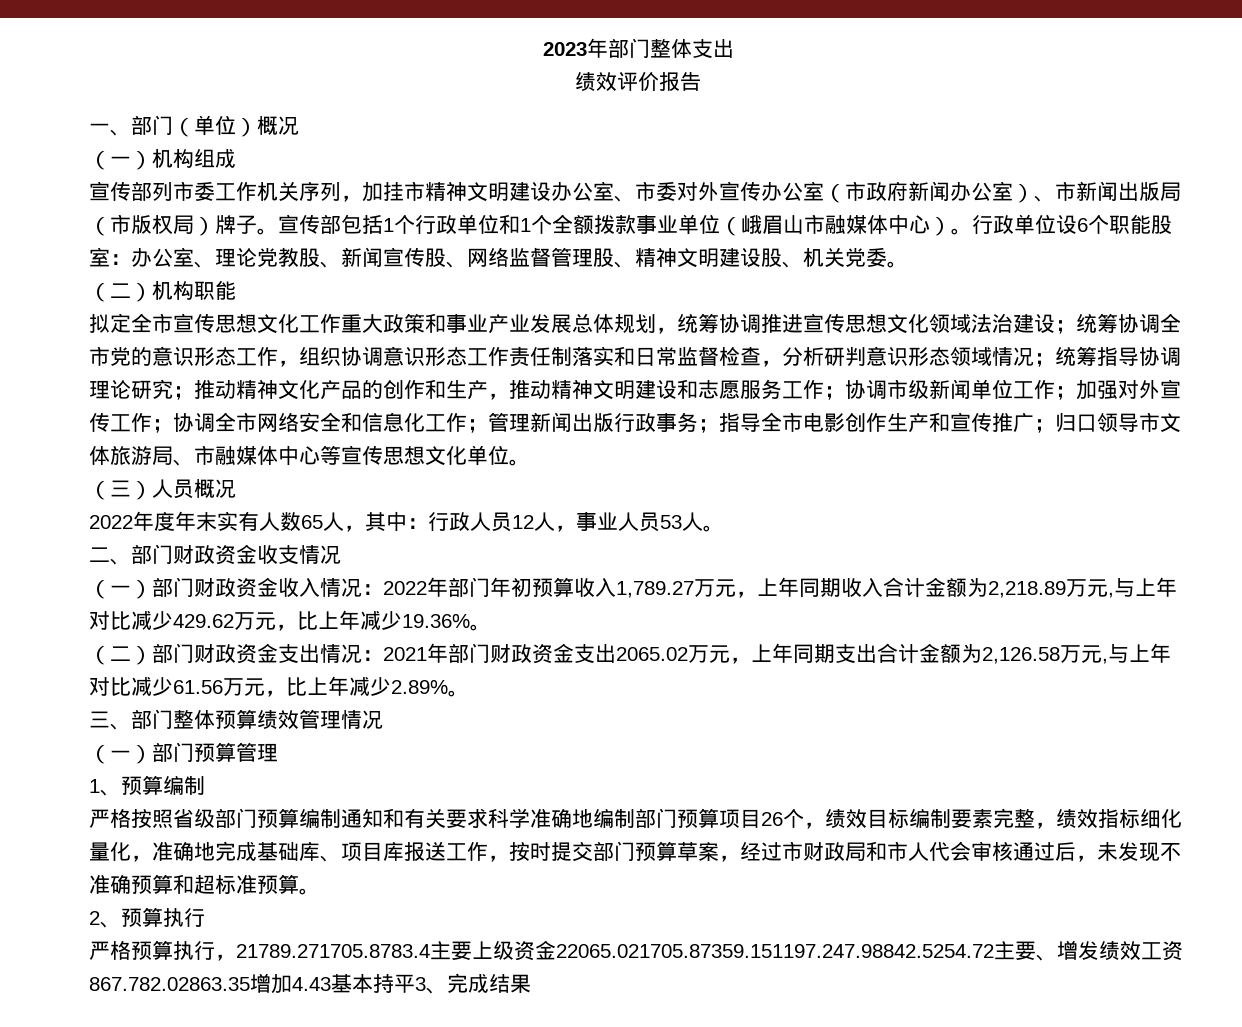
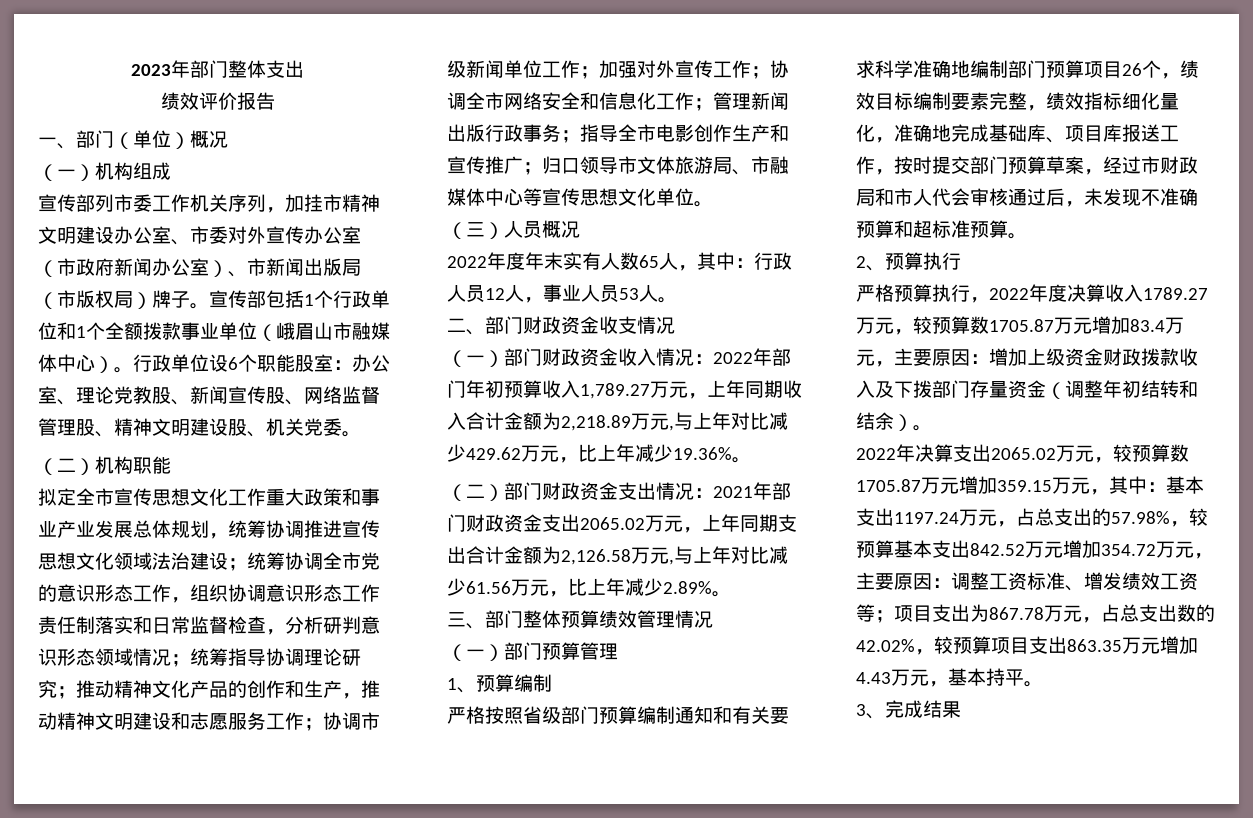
- 严格预算执行，21789.271705.8783.4主要上级资金22065.021705.87359.151197.247.98842.5254.72主要、增发绩效工资867.782.02863.35增加4.43基本持平3、完成结果
+ 严格预算执行，2022年度决算收入1789.27万元，较预算数1705.87万元增加83.4万元，主要原因：增加上级资金财政拨款收入及下拨部门存量资金（调整年初结转和结余）。
+ 2022年决算支出2065.02万元，较预算数1705.87万元增加359.15万元，其中：基本支出1197.24万元，占总支出的57.98%，较预算基本支出842.52万元增加354.72万元，主要原因：调整工资标准、增发绩效工资等；项目支出为867.78万元，占总支出数的42.02%，较预算项目支出863.35万元增加4.43万元，基本持平。
+ 3、完成结果

